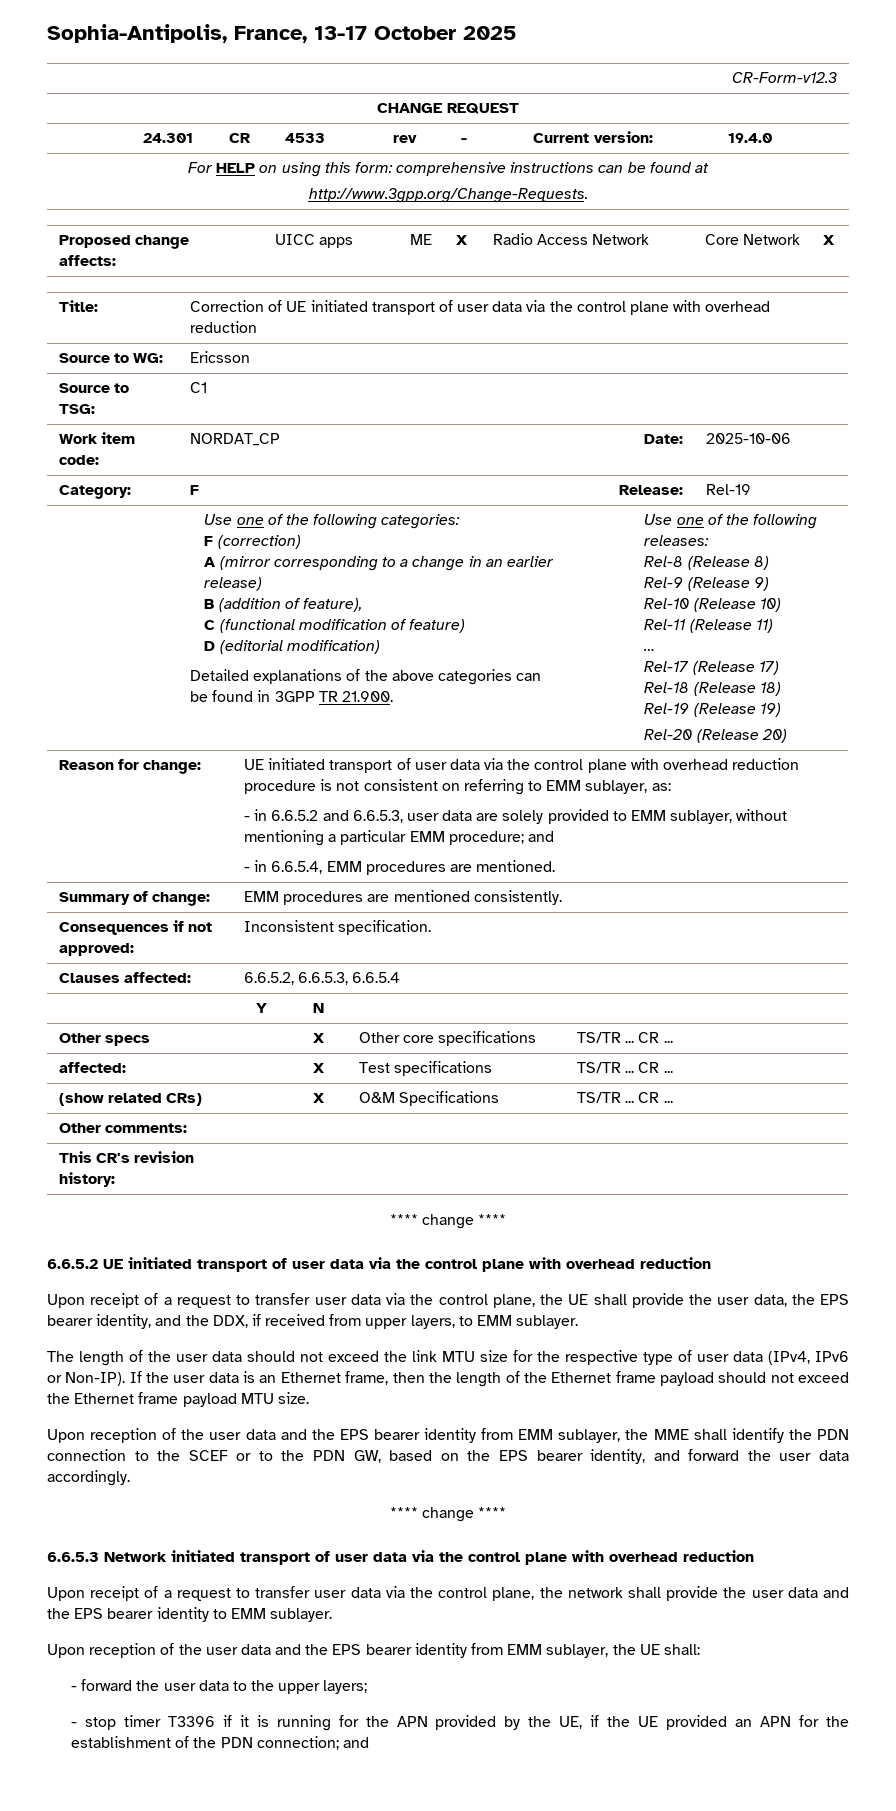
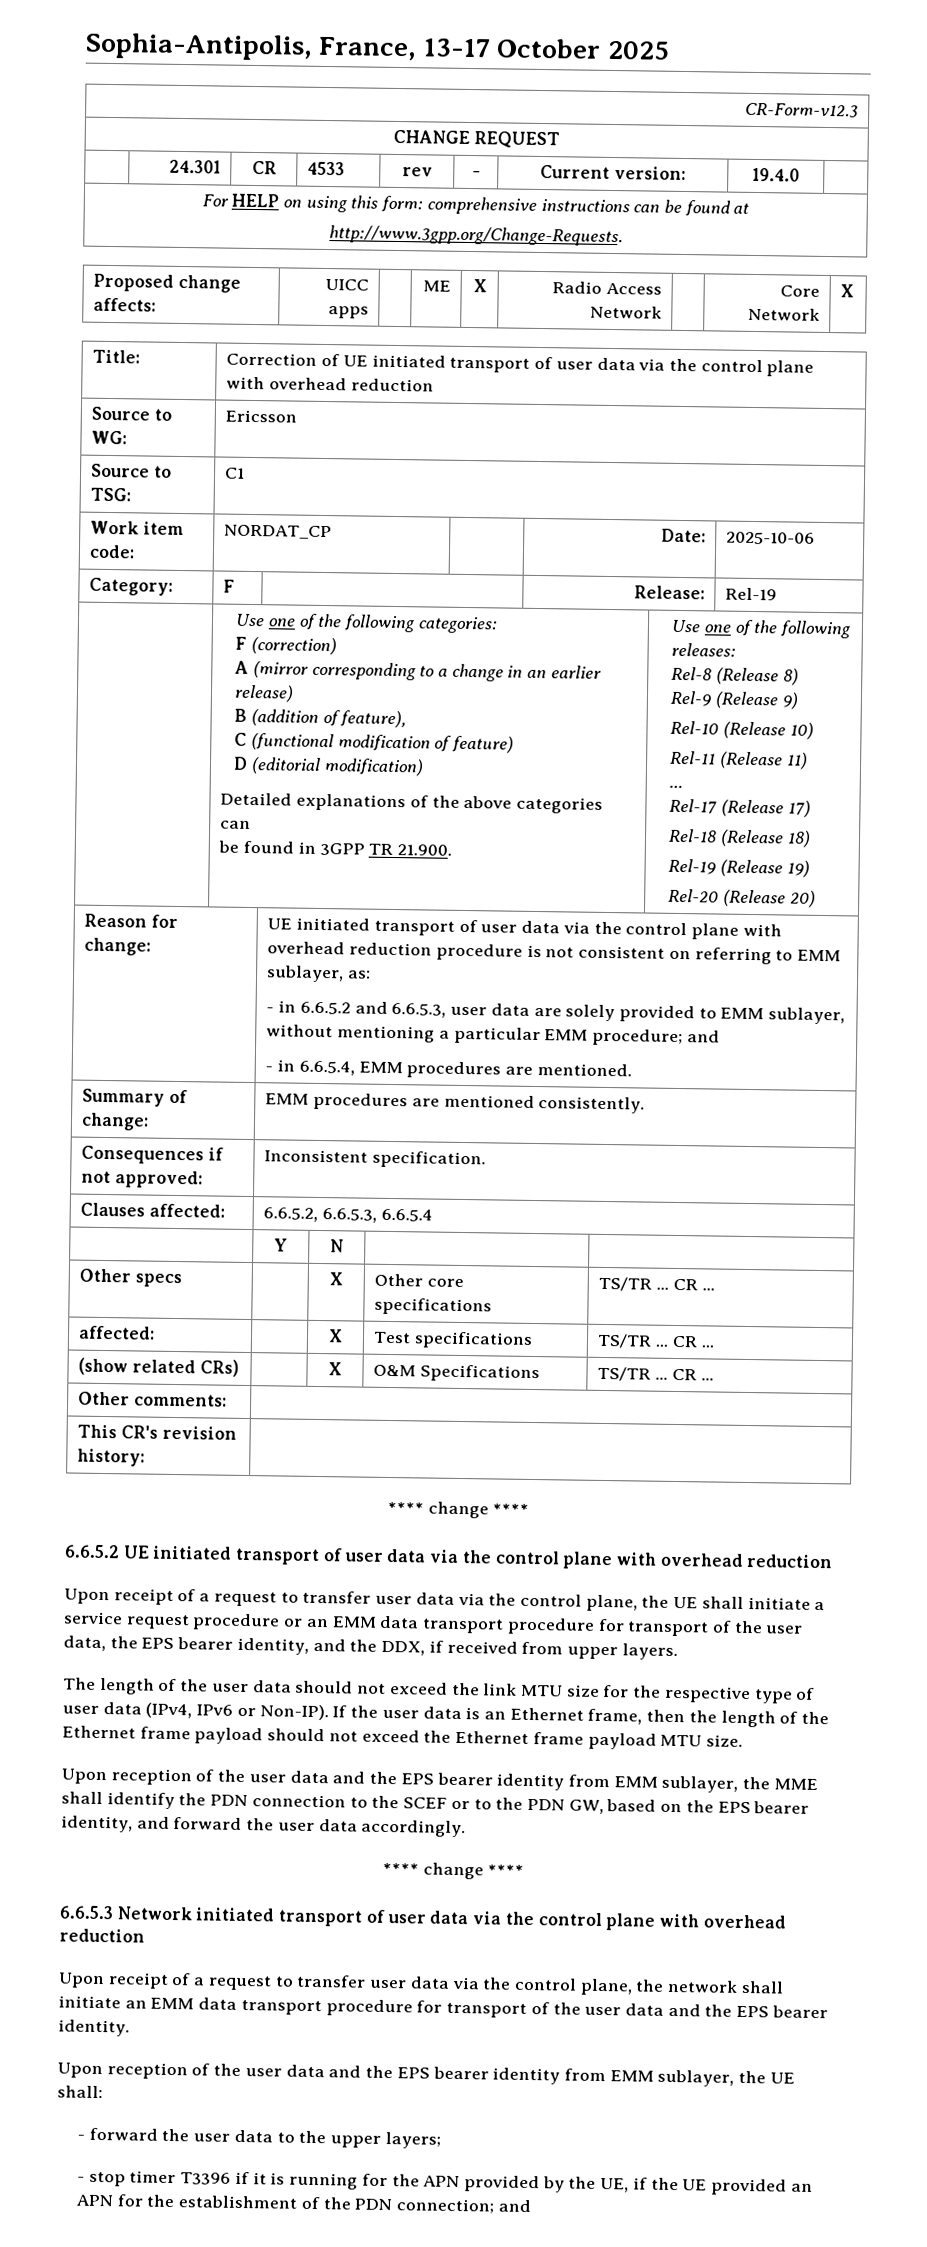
- Upon receipt of a request to transfer user data via the control plane, the UE shall provide the user data, the EPS bearer identity, and the DDX, if received from upper layers, to EMM sublayer.
+ Upon receipt of a request to transfer user data via the control plane, the UE shall initiate a service request procedure or an EMM data transport procedure for transport of the user data, the EPS bearer identity, and the DDX, if received from upper layers.
- Upon receipt of a request to transfer user data via the control plane, the network shall provide the user data and the EPS bearer identity to EMM sublayer.
+ Upon receipt of a request to transfer user data via the control plane, the network shall initiate an EMM data transport procedure for transport of the user data and the EPS bearer identity.

